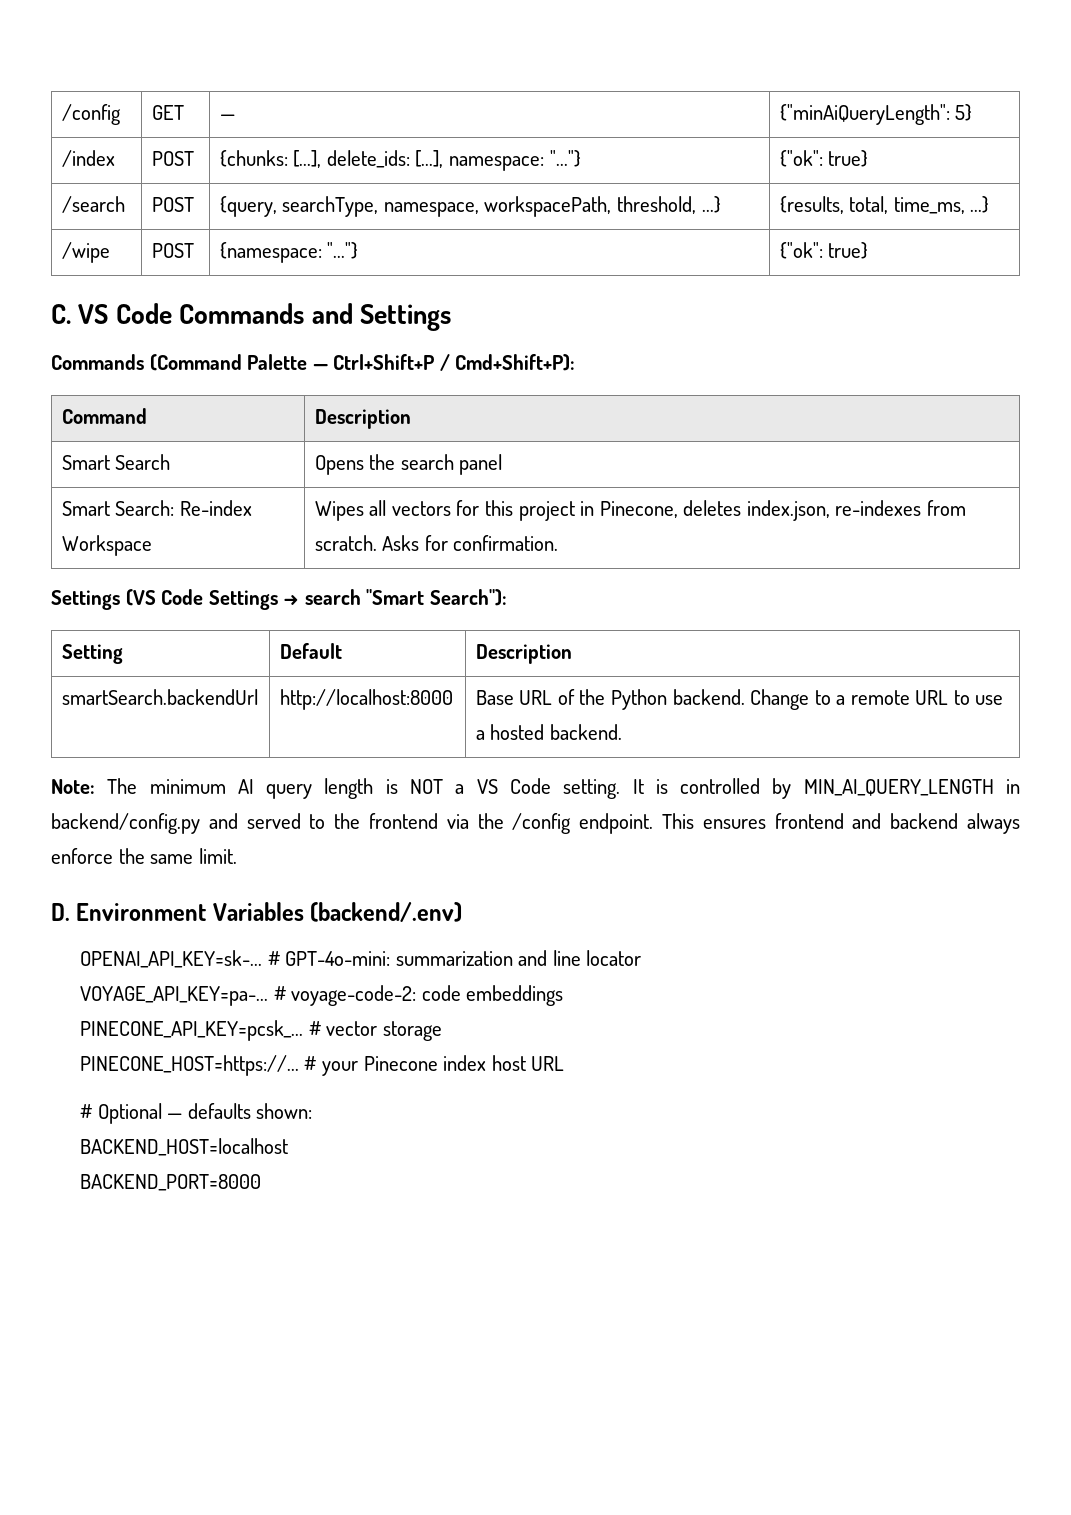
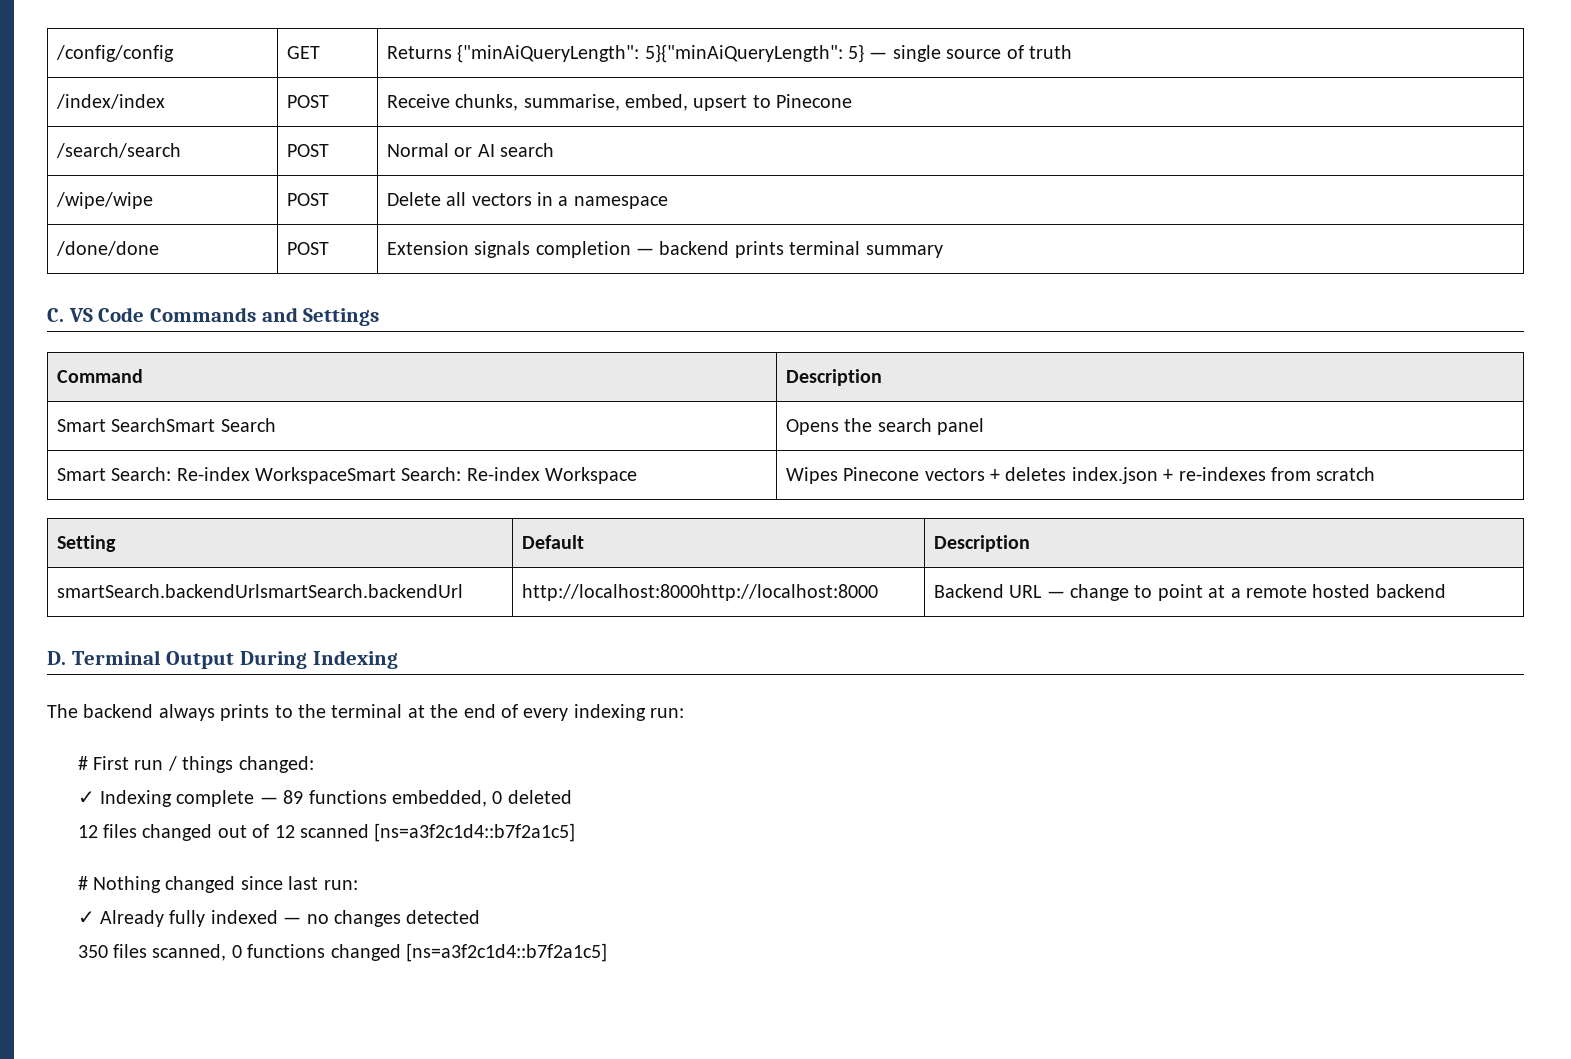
- /config | GET | — | {"minAiQueryLength": 5}
- /index | POST | {chunks: [...], delete_ids: [...], namespace: "..."} | {"ok": true}
- /search | POST | {query, searchType, namespace, workspacePath, threshold, ...} | {results, total, time_ms, ...}
- /wipe | POST | {namespace: "..."} | {"ok": true}
+ /config/config | GET | Returns {"minAiQueryLength": 5}{"minAiQueryLength": 5} — single source of truth
+ /index/index | POST | Receive chunks, summarise, embed, upsert to Pinecone
+ /search/search | POST | Normal or AI search
+ /wipe/wipe | POST | Delete all vectors in a namespace
+ /done/done | POST | Extension signals completion — backend prints terminal summary
- Commands (Command Palette — Ctrl+Shift+P / Cmd+Shift+P):
- Smart Search | Opens the search panel
+ Smart SearchSmart Search | Opens the search panel
- Smart Search: Re-index Workspace | Wipes all vectors for this project in Pinecone, deletes index.json, re-indexes from scratch. Asks for confirmation.
- Settings (VS Code Settings → search "Smart Search"):
+ Smart Search: Re-index WorkspaceSmart Search: Re-index Workspace | Wipes Pinecone vectors + deletes index.json + re-indexes from scratch
  Setting | Default | Description
- smartSearch.backendUrl | http://localhost:8000 | Base URL of the Python backend. Change to a remote URL to use a hosted backend.
- Note: The minimum AI query length is NOT a VS Code setting. It is controlled by MIN_AI_QUERY_LENGTH in backend/config.py and served to the frontend via the /config endpoint. This ensures frontend and backend always enforce the same limit.
- D. Environment Variables (backend/.env)
- OPENAI_API_KEY=sk-... # GPT-4o-mini: summarization and line locator
- VOYAGE_API_KEY=pa-... # voyage-code-2: code embeddings
- PINECONE_API_KEY=pcsk_... # vector storage
- PINECONE_HOST=https://... # your Pinecone index host URL
- # Optional — defaults shown:
- BACKEND_HOST=localhost
- BACKEND_PORT=8000
+ smartSearch.backendUrlsmartSearch.backendUrl | http://localhost:8000http://localhost:8000 | Backend URL — change to point at a remote hosted backend
+ D. Terminal Output During Indexing
+ The backend always prints to the terminal at the end of every indexing run:
+ # First run / things changed:
+ ✓ Indexing complete — 89 functions embedded, 0 deleted
+ 12 files changed out of 12 scanned [ns=a3f2c1d4::b7f2a1c5]
+ # Nothing changed since last run:
+ ✓ Already fully indexed — no changes detected
+ 350 files scanned, 0 functions changed [ns=a3f2c1d4::b7f2a1c5]

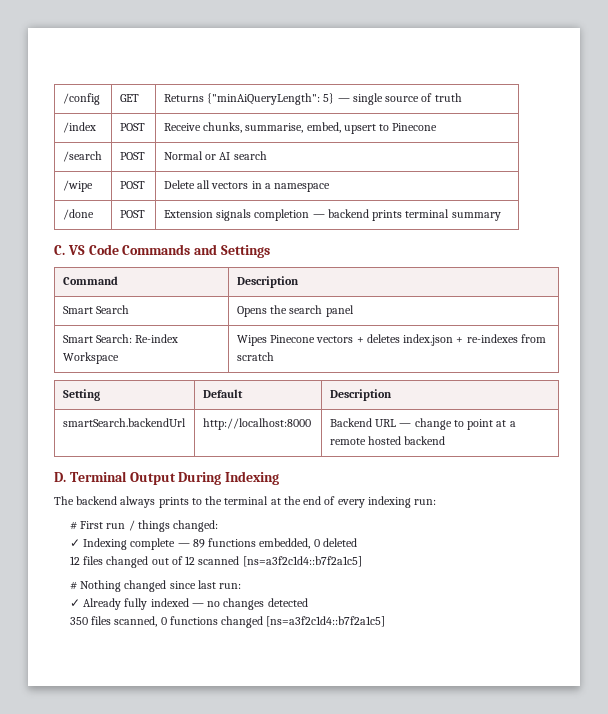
- /config/config | GET | Returns {"minAiQueryLength": 5}{"minAiQueryLength": 5} — single source of truth
+ /config | GET | Returns {"minAiQueryLength": 5} — single source of truth
- /index/index | POST | Receive chunks, summarise, embed, upsert to Pinecone
+ /index | POST | Receive chunks, summarise, embed, upsert to Pinecone
- /search/search | POST | Normal or AI search
+ /search | POST | Normal or AI search
- /wipe/wipe | POST | Delete all vectors in a namespace
+ /wipe | POST | Delete all vectors in a namespace
- /done/done | POST | Extension signals completion — backend prints terminal summary
+ /done | POST | Extension signals completion — backend prints terminal summary
- Smart SearchSmart Search | Opens the search panel
+ Smart Search | Opens the search panel
- Smart Search: Re-index WorkspaceSmart Search: Re-index Workspace | Wipes Pinecone vectors + deletes index.json + re-indexes from scratch
+ Smart Search: Re-index Workspace | Wipes Pinecone vectors + deletes index.json + re-indexes from scratch
- smartSearch.backendUrlsmartSearch.backendUrl | http://localhost:8000http://localhost:8000 | Backend URL — change to point at a remote hosted backend
+ smartSearch.backendUrl | http://localhost:8000 | Backend URL — change to point at a remote hosted backend

